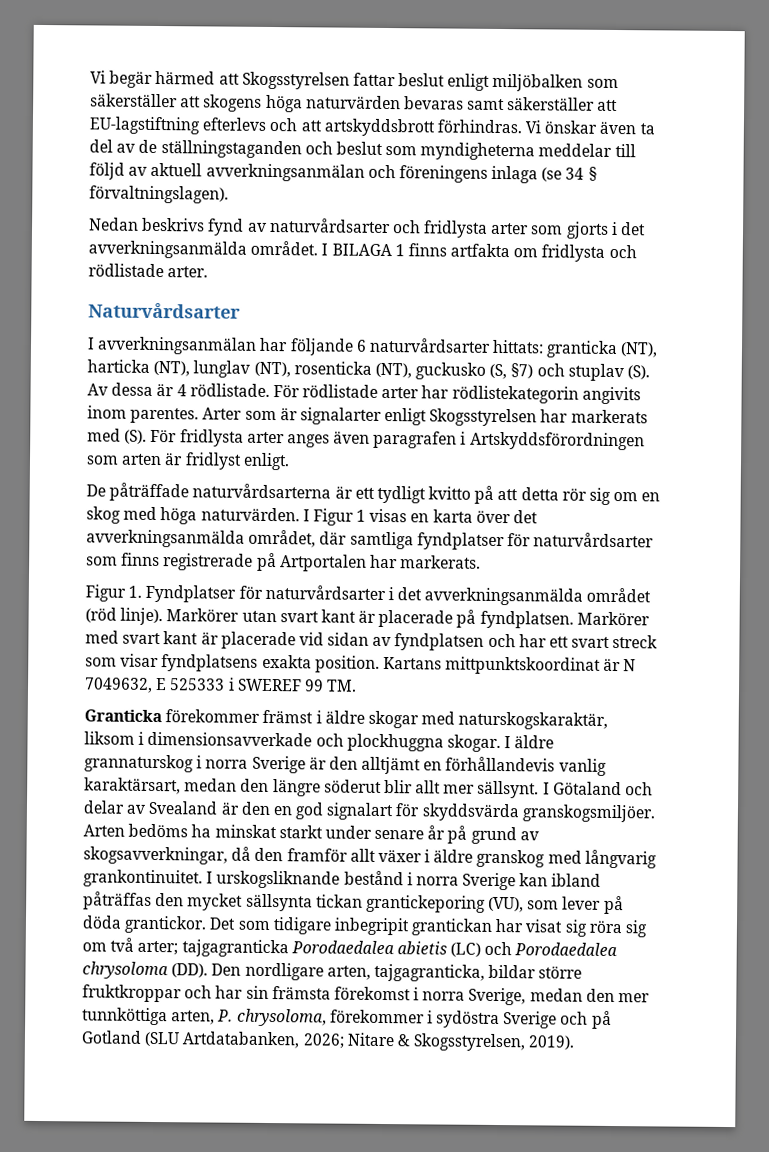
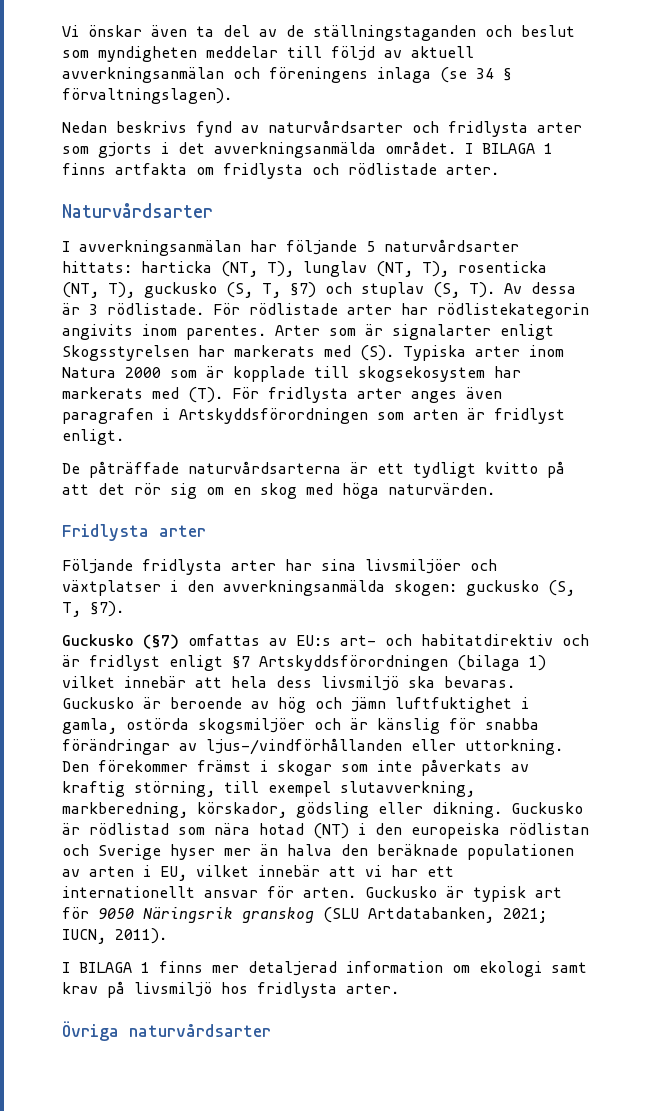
- Vi begär härmed att Skogsstyrelsen fattar beslut enligt miljöbalken som säkerställer att skogens höga naturvärden bevaras samt säkerställer att EU-lagstiftning efterlevs och att artskyddsbrott förhindras. Vi önskar även ta del av de ställningstaganden och beslut som myndigheterna meddelar till följd av aktuell avverkningsanmälan och föreningens inlaga (se 34 § förvaltningslagen).
+ Vi önskar även ta del av de ställningstaganden och beslut som myndigheten meddelar till följd av aktuell avverkningsanmälan och föreningens inlaga (se 34 § förvaltningslagen).
- I avverkningsanmälan har följande 6 naturvårdsarter hittats: granticka (NT), harticka (NT), lunglav (NT), rosenticka (NT), guckusko (S, §7) och stuplav (S). Av dessa är 4 rödlistade.
+ I avverkningsanmälan har följande 5 naturvårdsarter hittats: harticka (NT, T), lunglav (NT, T), rosenticka (NT, T), guckusko (S, T, §7) och stuplav (S, T). Av dessa är 3 rödlistade.
- Arter som är signalarter enligt Skogsstyrelsen har markerats med (S). För fridlysta arter anges även paragrafen i Artskyddsförordningen som arten är fridlyst enligt.
+ Arter som är signalarter enligt Skogsstyrelsen har markerats med (S). Typiska arter inom Natura 2000 som är kopplade till skogsekosystem har markerats med (T). För fridlysta arter anges även paragrafen i Artskyddsförordningen som arten är fridlyst enligt.
- De påträffade naturvårdsarterna är ett tydligt kvitto på att detta rör sig om en skog med höga naturvärden. I Figur 1 visas en karta över det avverkningsanmälda området, där samtliga fyndplatser för naturvårdsarter som finns registrerade på Artportalen har markerats.
- Figur 1. Fyndplatser för naturvårdsarter i det avverkningsanmälda området (röd linje). Markörer utan svart kant är placerade på fyndplatsen. Markörer med svart kant är placerade vid sidan av fyndplatsen och har ett svart streck som visar fyndplatsens exakta position. Kartans mittpunktskoordinat är N 7049632, E 525333 i SWEREF 99 TM.
- Granticka förekommer främst i äldre skogar med naturskogskaraktär, liksom i dimensionsavverkade och plockhuggna skogar. I äldre grannaturskog i norra Sverige är den alltjämt en förhållandevis vanlig karaktärsart, medan den längre söderut blir allt mer sällsynt. I Götaland och delar av Svealand är den en god signalart för skyddsvärda granskogsmiljöer. Arten bedöms ha minskat starkt under senare år på grund av skogsavverkningar, då den framför allt växer i äldre granskog med långvarig grankontinuitet. I urskogsliknande bestånd i norra Sverige kan ibland påträffas den mycket sällsynta tickan grantickeporing (VU), som lever på döda grantickor. Det som tidigare inbegripit grantickan har visat sig röra sig om två arter; tajgagranticka Porodaedalea abietis (LC) och Porodaedalea chrysoloma (DD). Den nordligare arten, tajgagranticka, bildar större fruktkroppar och har sin främsta förekomst i norra Sverige, medan den mer tunnköttiga arten, P. chrysoloma, förekommer i sydöstra Sverige och på Gotland (SLU Artdatabanken, 2026; Nitare & Skogsstyrelsen, 2019).
+ De påträffade naturvårdsarterna är ett tydligt kvitto på att det rör sig om en skog med höga naturvärden.
+ Fridlysta arter
+ Följande fridlysta arter har sina livsmiljöer och växtplatser i den avverkningsanmälda skogen: guckusko (S, T, §7).
+ Guckusko (§7) omfattas av EU:s art- och habitatdirektiv och är fridlyst enligt §7 Artskyddsförordningen (bilaga 1) vilket innebär att hela dess livsmiljö ska bevaras. Guckusko är beroende av hög och jämn luftfuktighet i gamla, ostörda skogsmiljöer och är känslig för snabba förändringar av ljus-/vindförhållanden eller uttorkning. Den förekommer främst i skogar som inte påverkats av kraftig störning, till exempel slutavverkning, markberedning, körskador, gödsling eller dikning. Guckusko är rödlistad som nära hotad (NT) i den europeiska rödlistan och Sverige hyser mer än halva den beräknade populationen av arten i EU, vilket innebär att vi har ett internationellt ansvar för arten. Guckusko är typisk art för 9050 Näringsrik granskog (SLU Artdatabanken, 2021; IUCN, 2011).
+ I BILAGA 1 finns mer detaljerad information om ekologi samt krav på livsmiljö hos fridlysta arter.
+ Övriga naturvårdsarter

